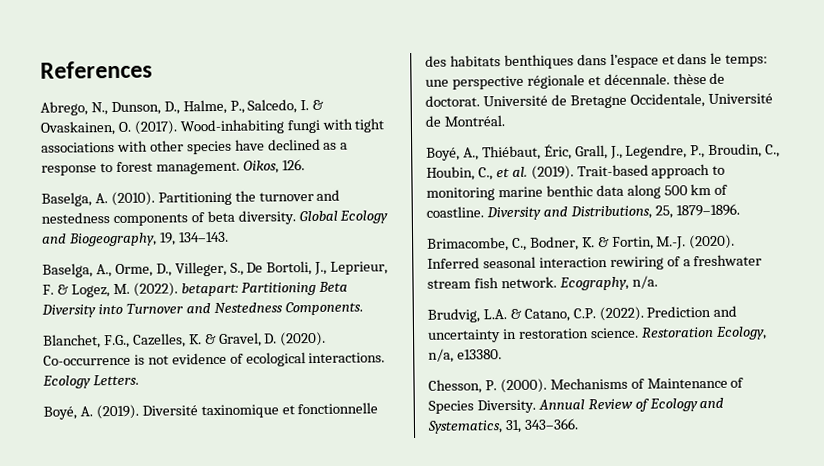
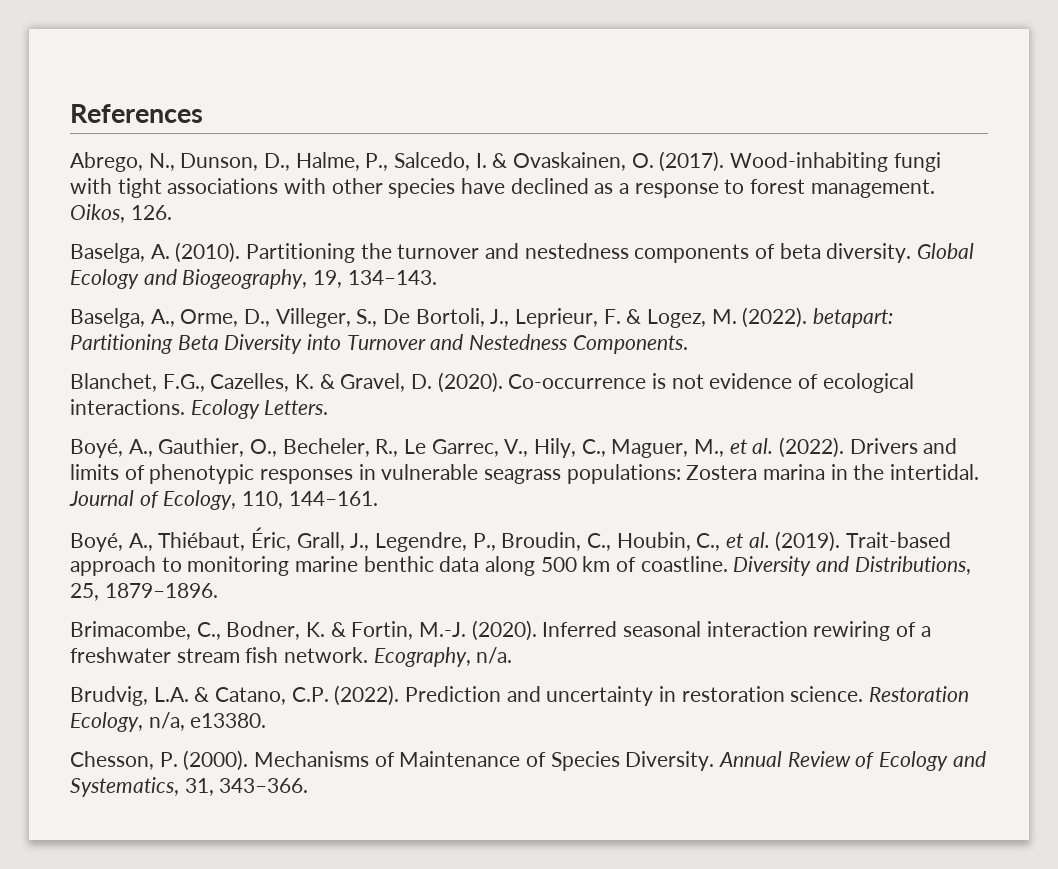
- Boyé, A. (2019). Diversité taxinomique et fonctionnelle des habitats benthiques dans l’espace et dans le temps: une perspective régionale et décennale. thèse de doctorat. Université de Bretagne Occidentale, Université de Montréal.
+ Boyé, A., Gauthier, O., Becheler, R., Le Garrec, V., Hily, C., Maguer, M., et al. (2022). Drivers and limits of phenotypic responses in vulnerable seagrass populations: Zostera marina in the intertidal. Journal of Ecology, 110, 144–161.

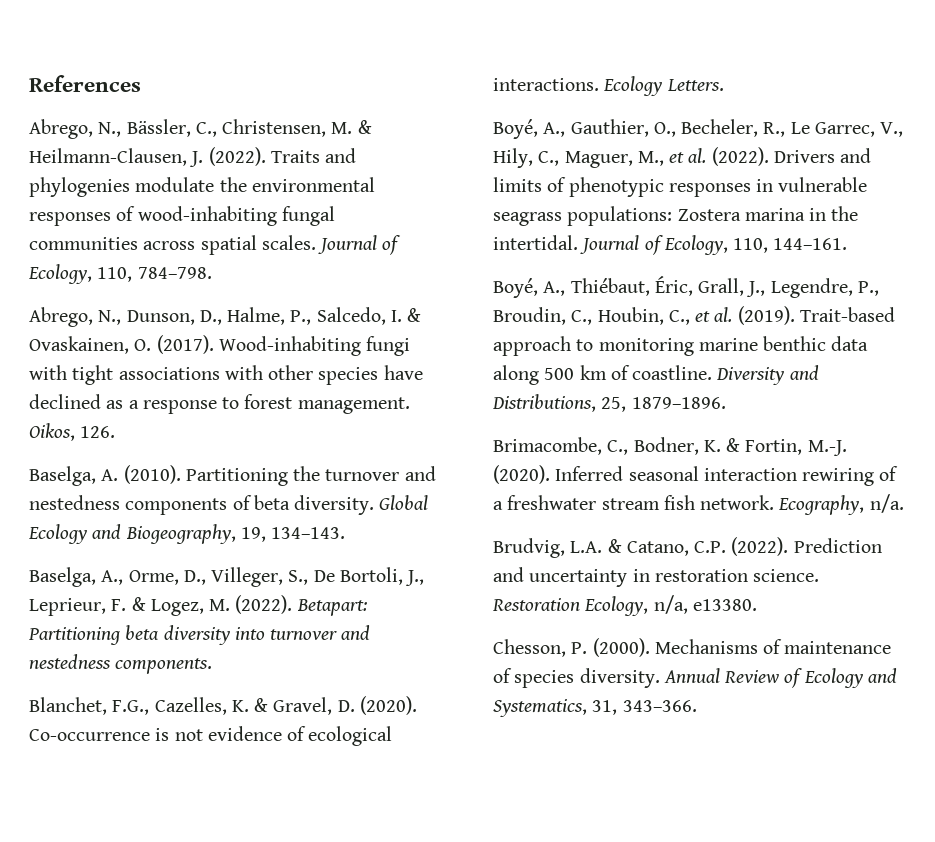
+ Abrego, N., Bässler, C., Christensen, M. & Heilmann-Clausen, J. (2022). Traits and phylogenies modulate the environmental responses of wood-inhabiting fungal communities across spatial scales. Journal of Ecology, 110, 784–798.
- Baselga, A., Orme, D., Villeger, S., De Bortoli, J., Leprieur, F. & Logez, M. (2022). betapart: Partitioning Beta Diversity into Turnover and Nestedness Components.
+ Baselga, A., Orme, D., Villeger, S., De Bortoli, J., Leprieur, F. & Logez, M. (2022). Betapart: Partitioning beta diversity into turnover and nestedness components.
- Mechanisms of Maintenance of Species Diversity.
+ Mechanisms of maintenance of species diversity.

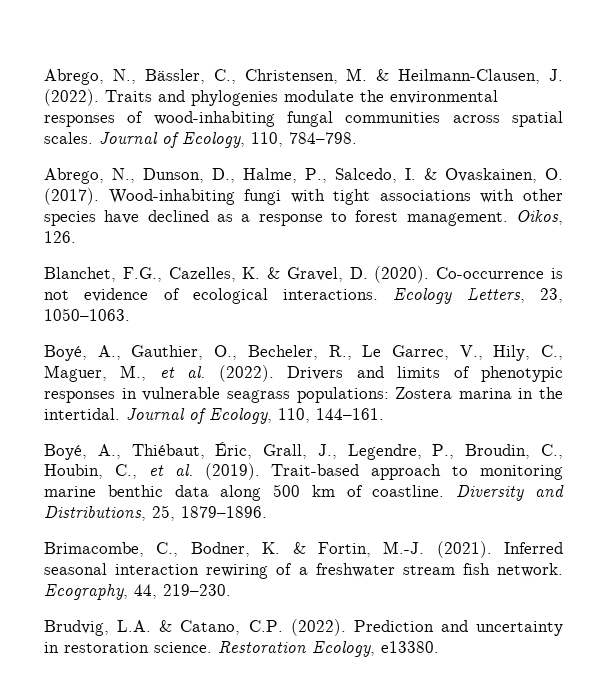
- References
- Baselga, A. (2010). Partitioning the turnover and nestedness components of beta diversity. Global Ecology and Biogeography, 19, 134–143.
- Baselga, A., Orme, D., Villeger, S., De Bortoli, J., Leprieur, F. & Logez, M. (2022). Betapart: Partitioning beta diversity into turnover and nestedness components.
- Ecology Letters.
+ Ecology Letters, 23, 1050–1063.
- Brimacombe, C., Bodner, K. & Fortin, M.-J. (2020).
+ Brimacombe, C., Bodner, K. & Fortin, M.-J. (2021).
- Ecography, n/a.
+ Ecography, 44, 219–230.
- Restoration Ecology, n/a, e13380.
+ Restoration Ecology, e13380.
- Chesson, P. (2000). Mechanisms of maintenance of species diversity. Annual Review of Ecology and Systematics, 31, 343–366.

